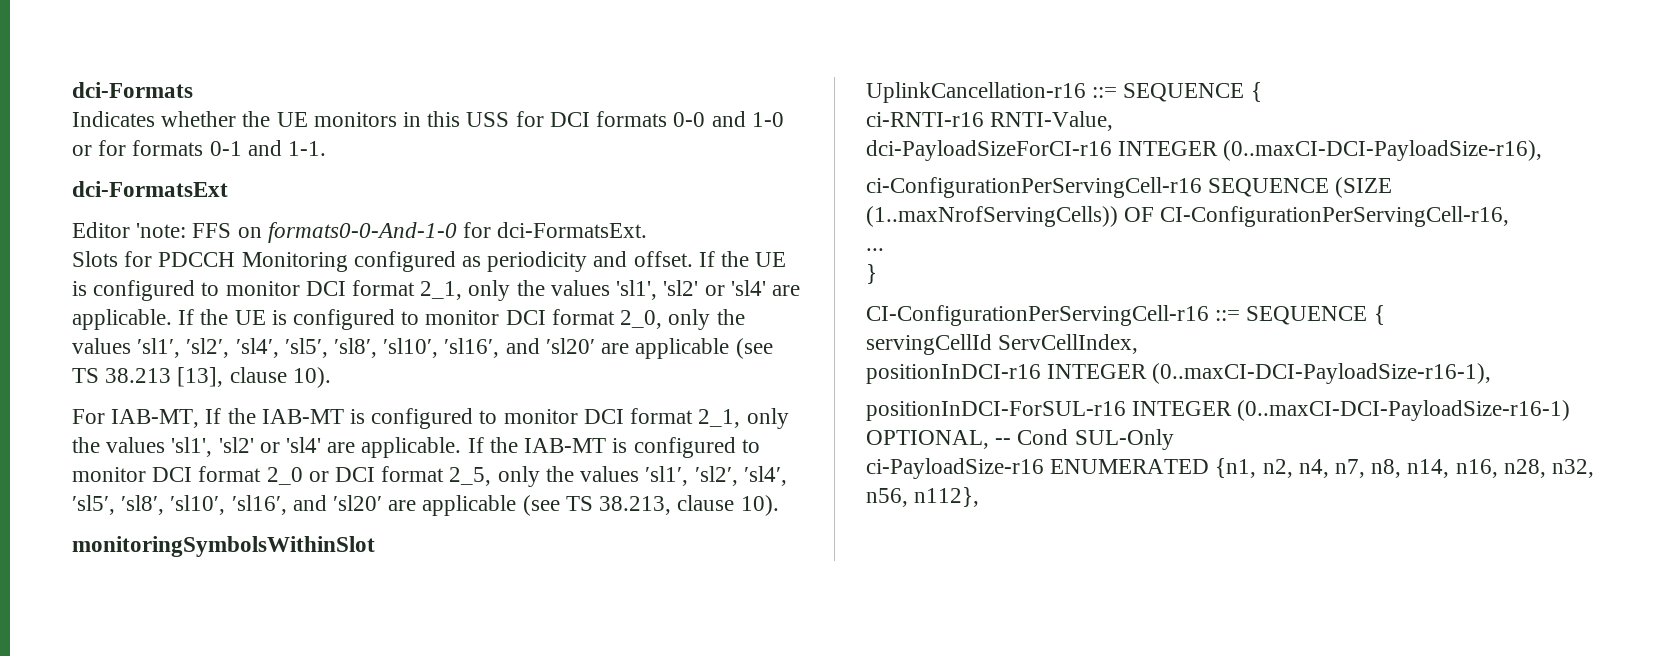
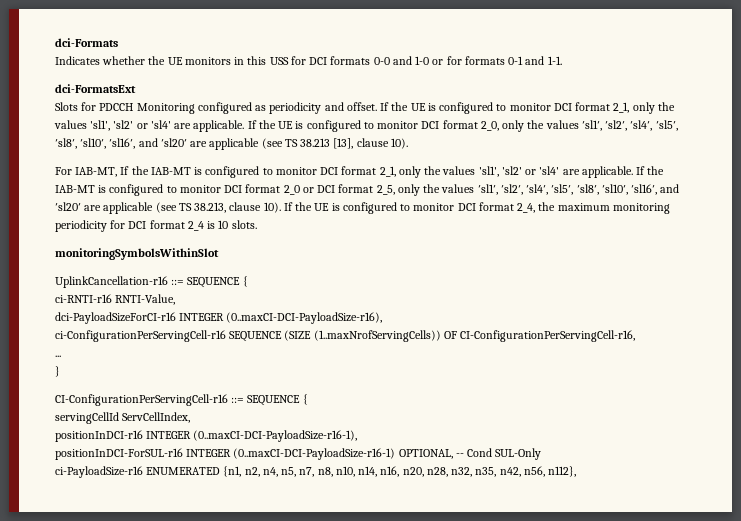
- Editor 'note: FFS on formats0-0-And-1-0 for dci-FormatsExt.
+ If the UE is configured to monitor DCI format 2_4, the maximum monitoring periodicity for DCI format 2_4 is 10 slots.
- ci-PayloadSize-r16 ENUMERATED {n1, n2, n4, n7, n8, n14, n16, n28, n32, n56, n112},
+ ci-PayloadSize-r16 ENUMERATED {n1, n2, n4, n5, n7, n8, n10, n14, n16, n20, n28, n32, n35, n42, n56, n112},

